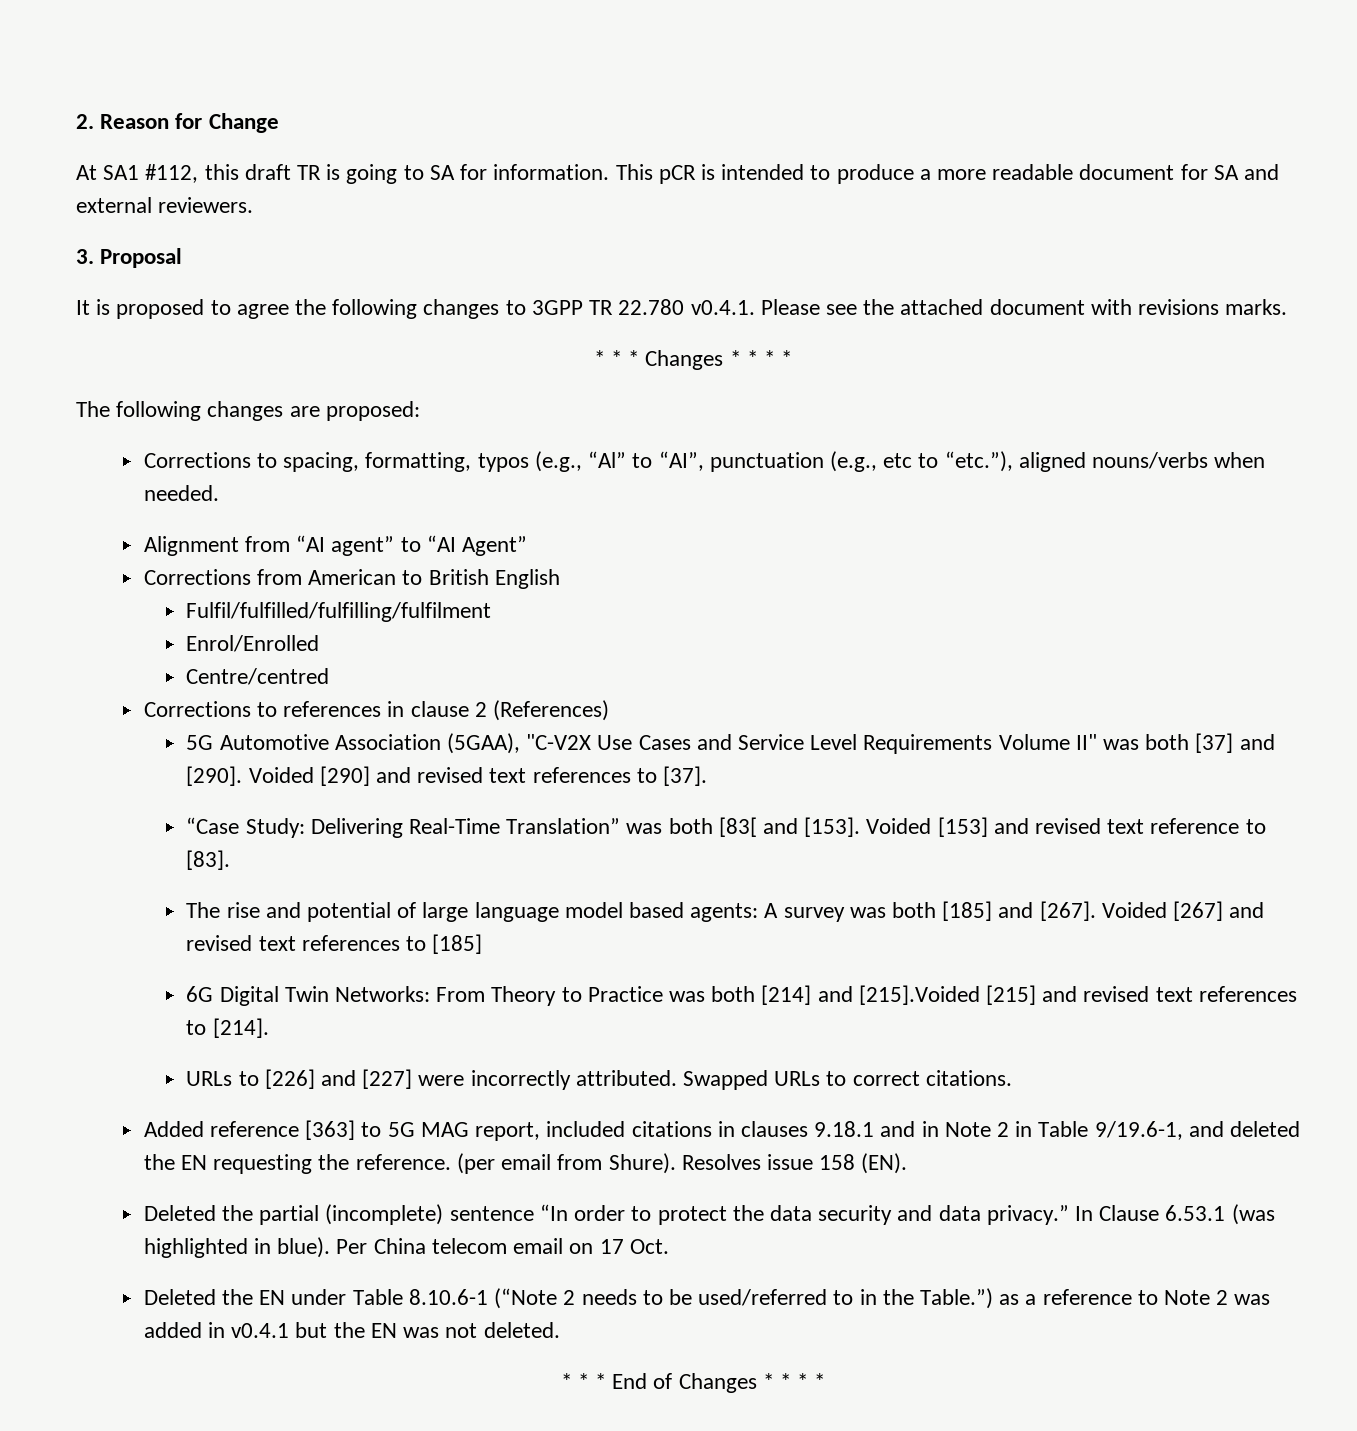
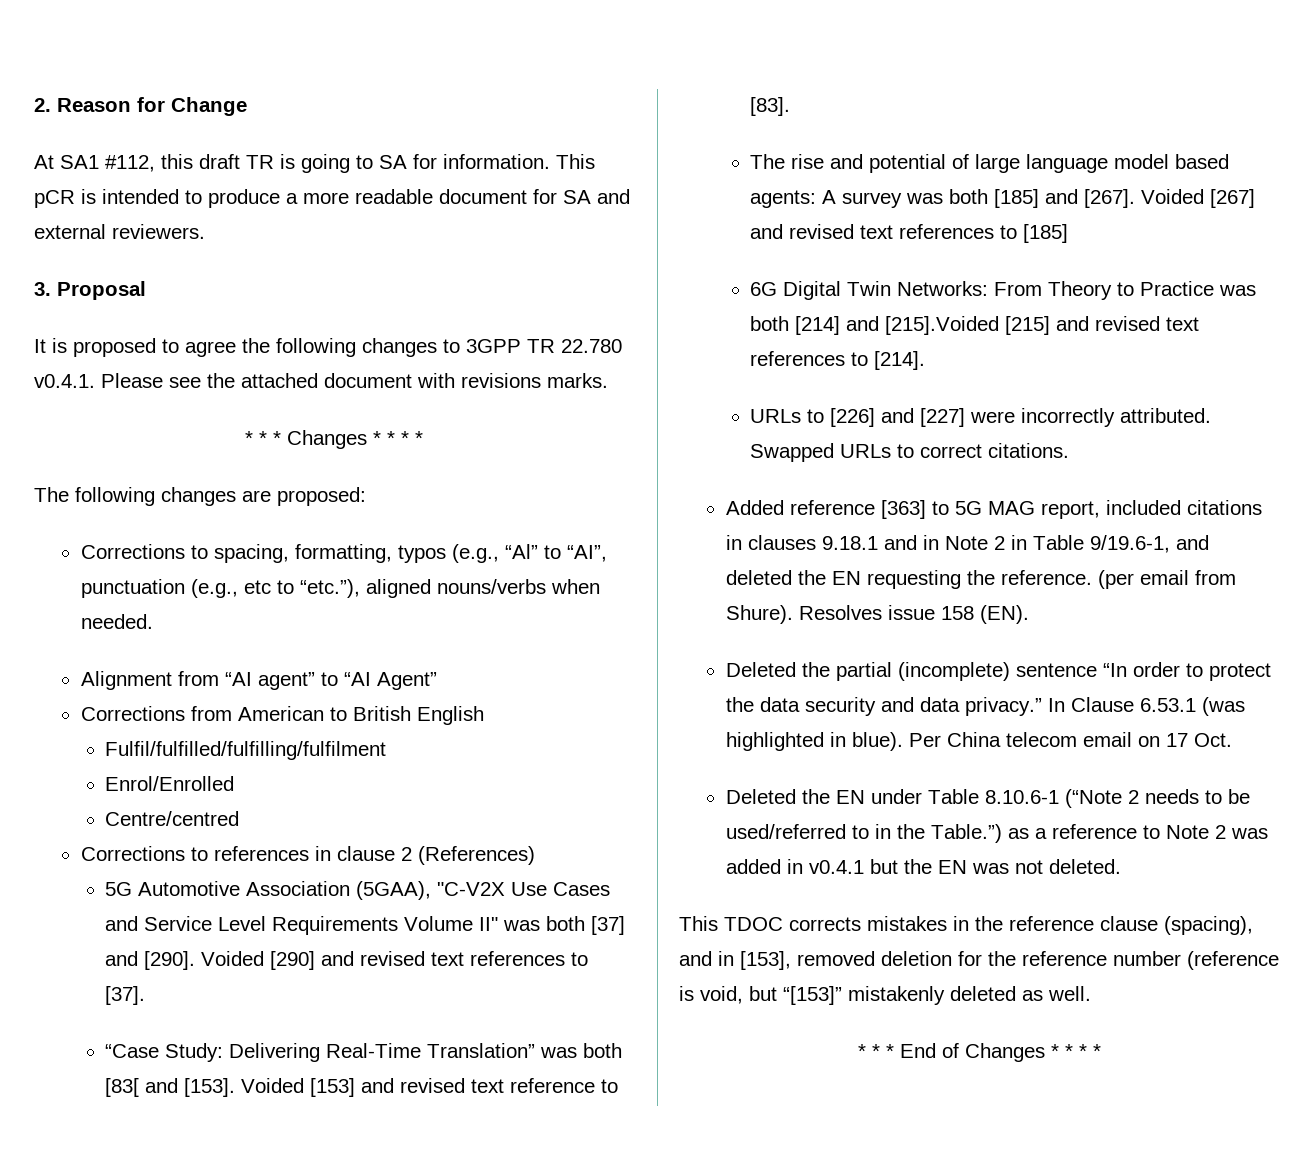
+ This TDOC corrects mistakes in the reference clause (spacing), and in [153], removed deletion for the reference number (reference is void, but “[153]” mistakenly deleted as well.

